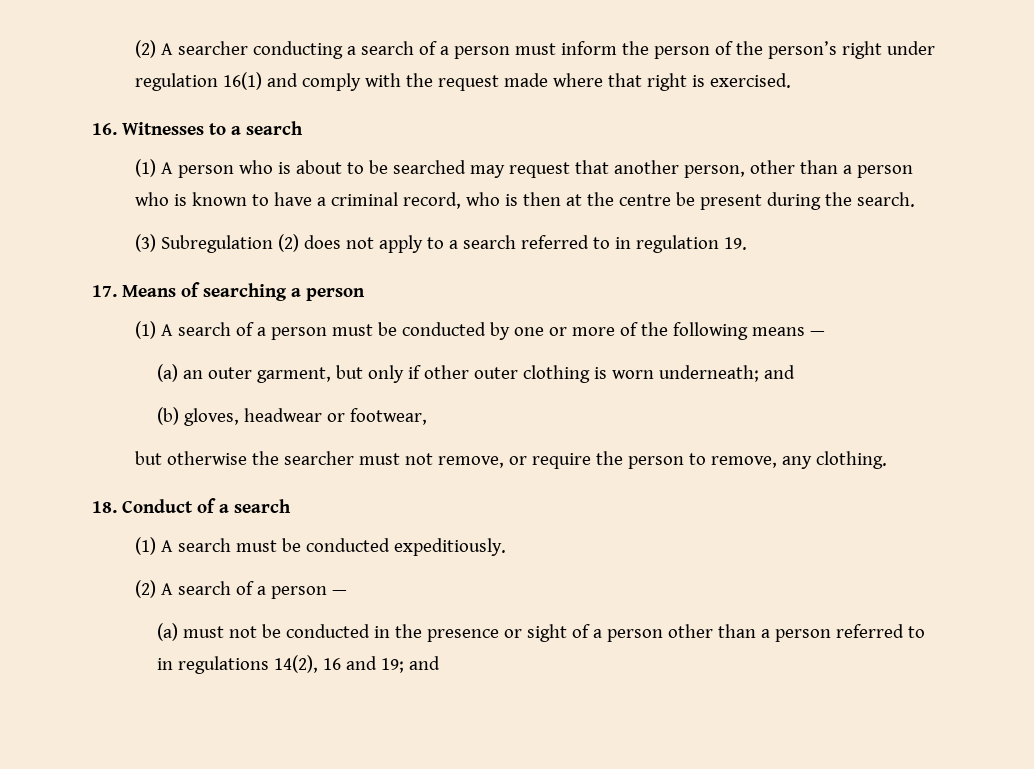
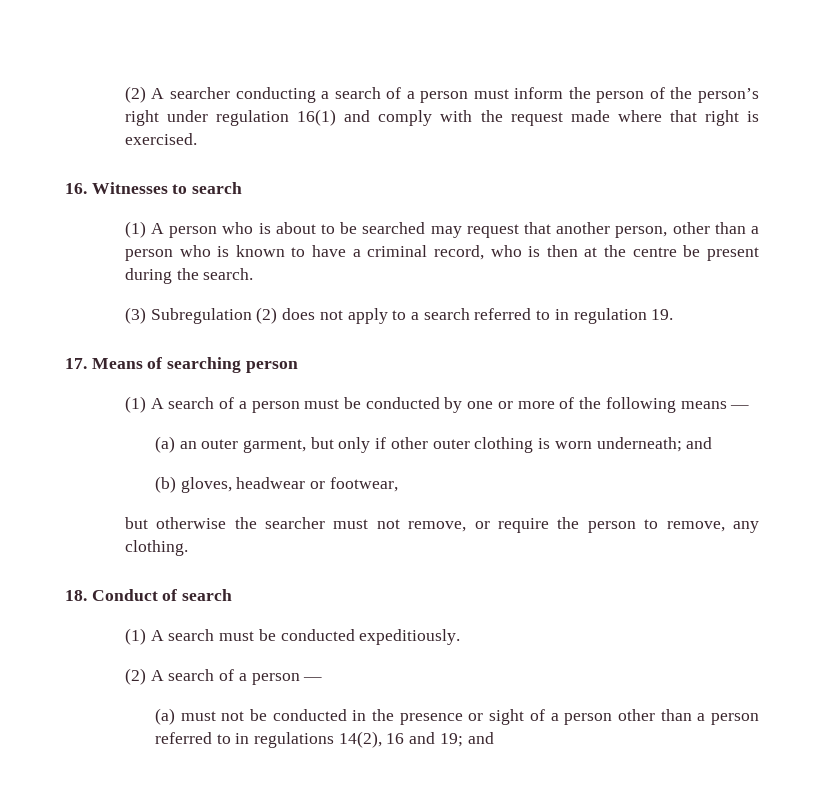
- 16. Witnesses to a search
+ 16. Witnesses to search
- 17. Means of searching a person
+ 17. Means of searching person
- 18. Conduct of a search
+ 18. Conduct of search

